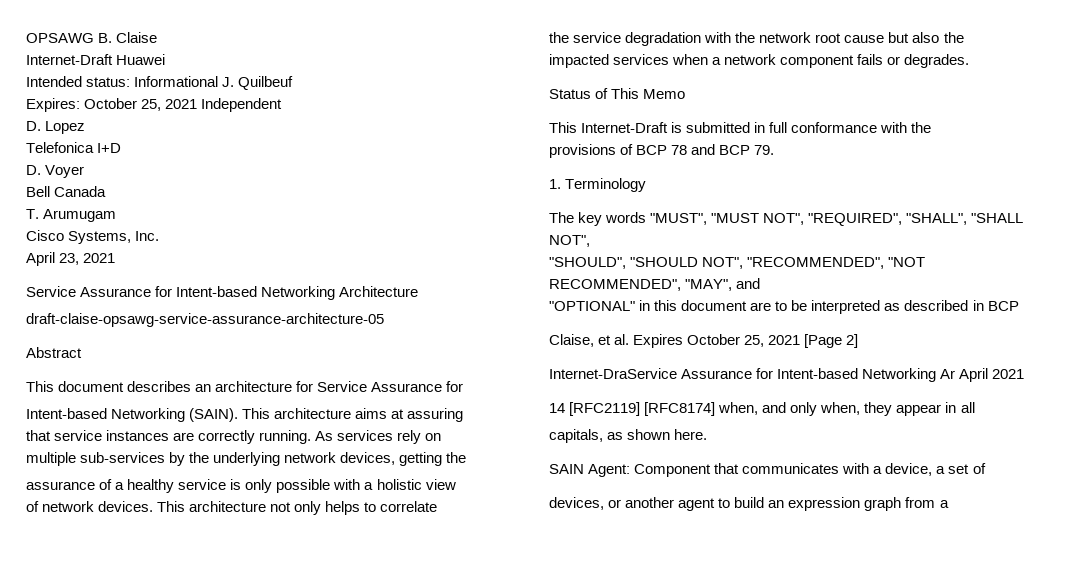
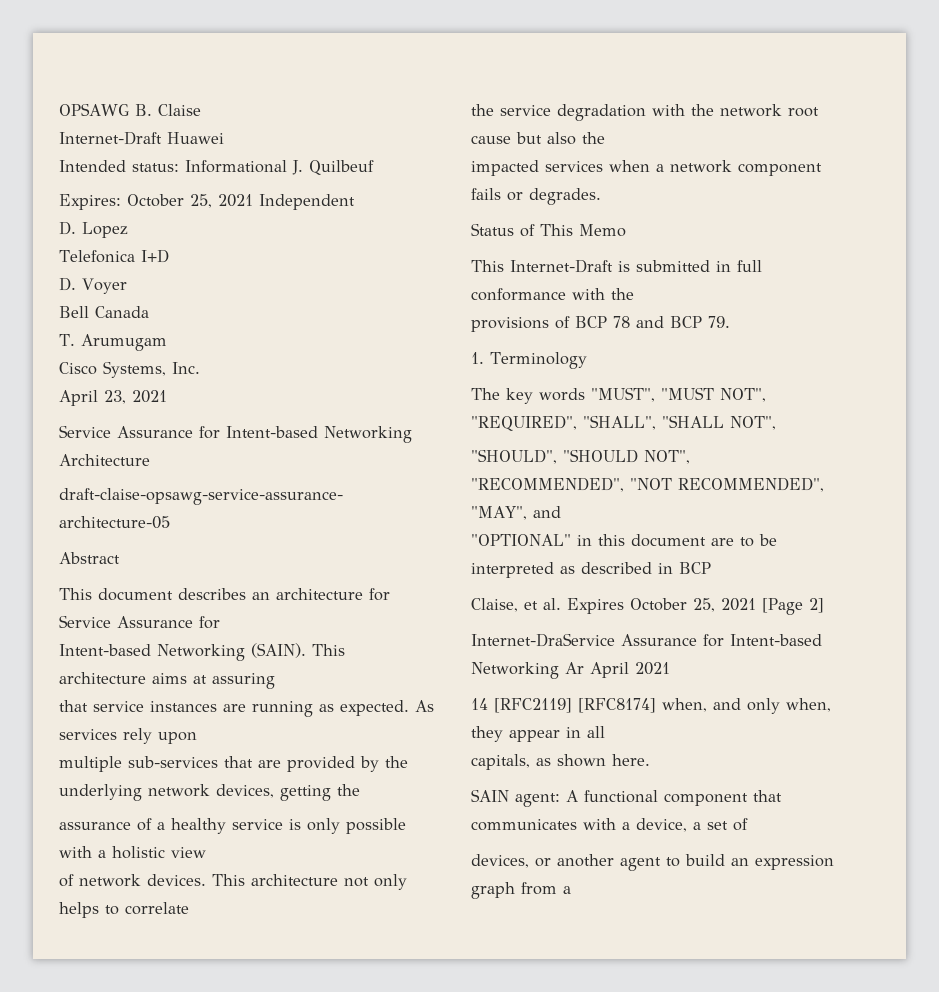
- that service instances are correctly running.
+ that service instances are running as expected.
- As services rely on
+ As services rely upon
- multiple sub-services by the underlying network devices, getting the
+ multiple sub-services that are provided by the underlying network devices, getting the
- SAIN Agent: Component that communicates with a device, a set of
+ SAIN agent: A functional component that communicates with a device, a set of

